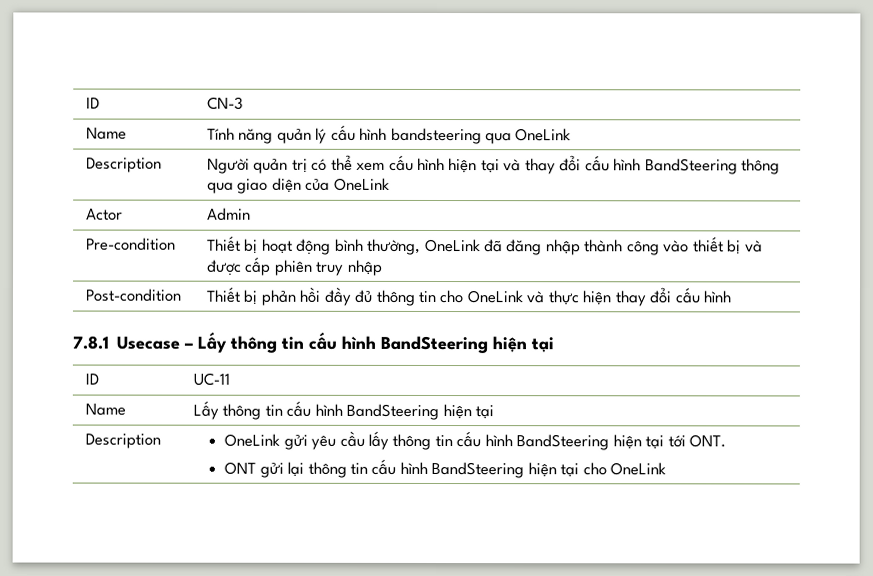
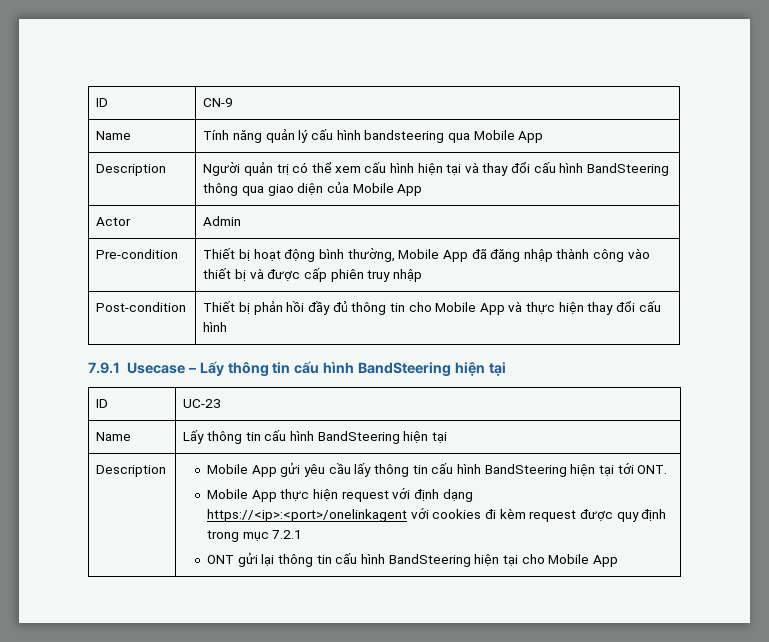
- ID | CN-3
+ ID | CN-9
- Name | Tính năng quản lý cấu hình bandsteering qua OneLink
+ Name | Tính năng quản lý cấu hình bandsteering qua Mobile App
- Description | Người quản trị có thể xem cấu hình hiện tại và thay đổi cấu hình BandSteering thông qua giao diện của OneLink
+ Description | Người quản trị có thể xem cấu hình hiện tại và thay đổi cấu hình BandSteering thông qua giao diện của Mobile App
- Pre-condition | Thiết bị hoạt động bình thường, OneLink đã đăng nhập thành công vào thiết bị và được cấp phiên truy nhập
+ Pre-condition | Thiết bị hoạt động bình thường, Mobile App đã đăng nhập thành công vào thiết bị và được cấp phiên truy nhập
- Post-condition | Thiết bị phản hồi đầy đủ thông tin cho OneLink và thực hiện thay đổi cấu hình
+ Post-condition | Thiết bị phản hồi đầy đủ thông tin cho Mobile App và thực hiện thay đổi cấu hình
- 7.8.1 Usecase – Lấy thông tin cấu hình BandSteering hiện tại
+ 7.9.1 Usecase – Lấy thông tin cấu hình BandSteering hiện tại
- ID | UC-11
+ ID | UC-23
- OneLink gửi yêu cầu lấy thông tin cấu hình BandSteering hiện tại tới ONT.
+ Mobile App gửi yêu cầu lấy thông tin cấu hình BandSteering hiện tại tới ONT.
+ Mobile App thực hiện request với định dạng https://<ip>:<port>/onelinkagent với cookies đi kèm request được quy định trong mục 7.2.1
- ONT gửi lại thông tin cấu hình BandSteering hiện tại cho OneLink
+ ONT gửi lại thông tin cấu hình BandSteering hiện tại cho Mobile App

